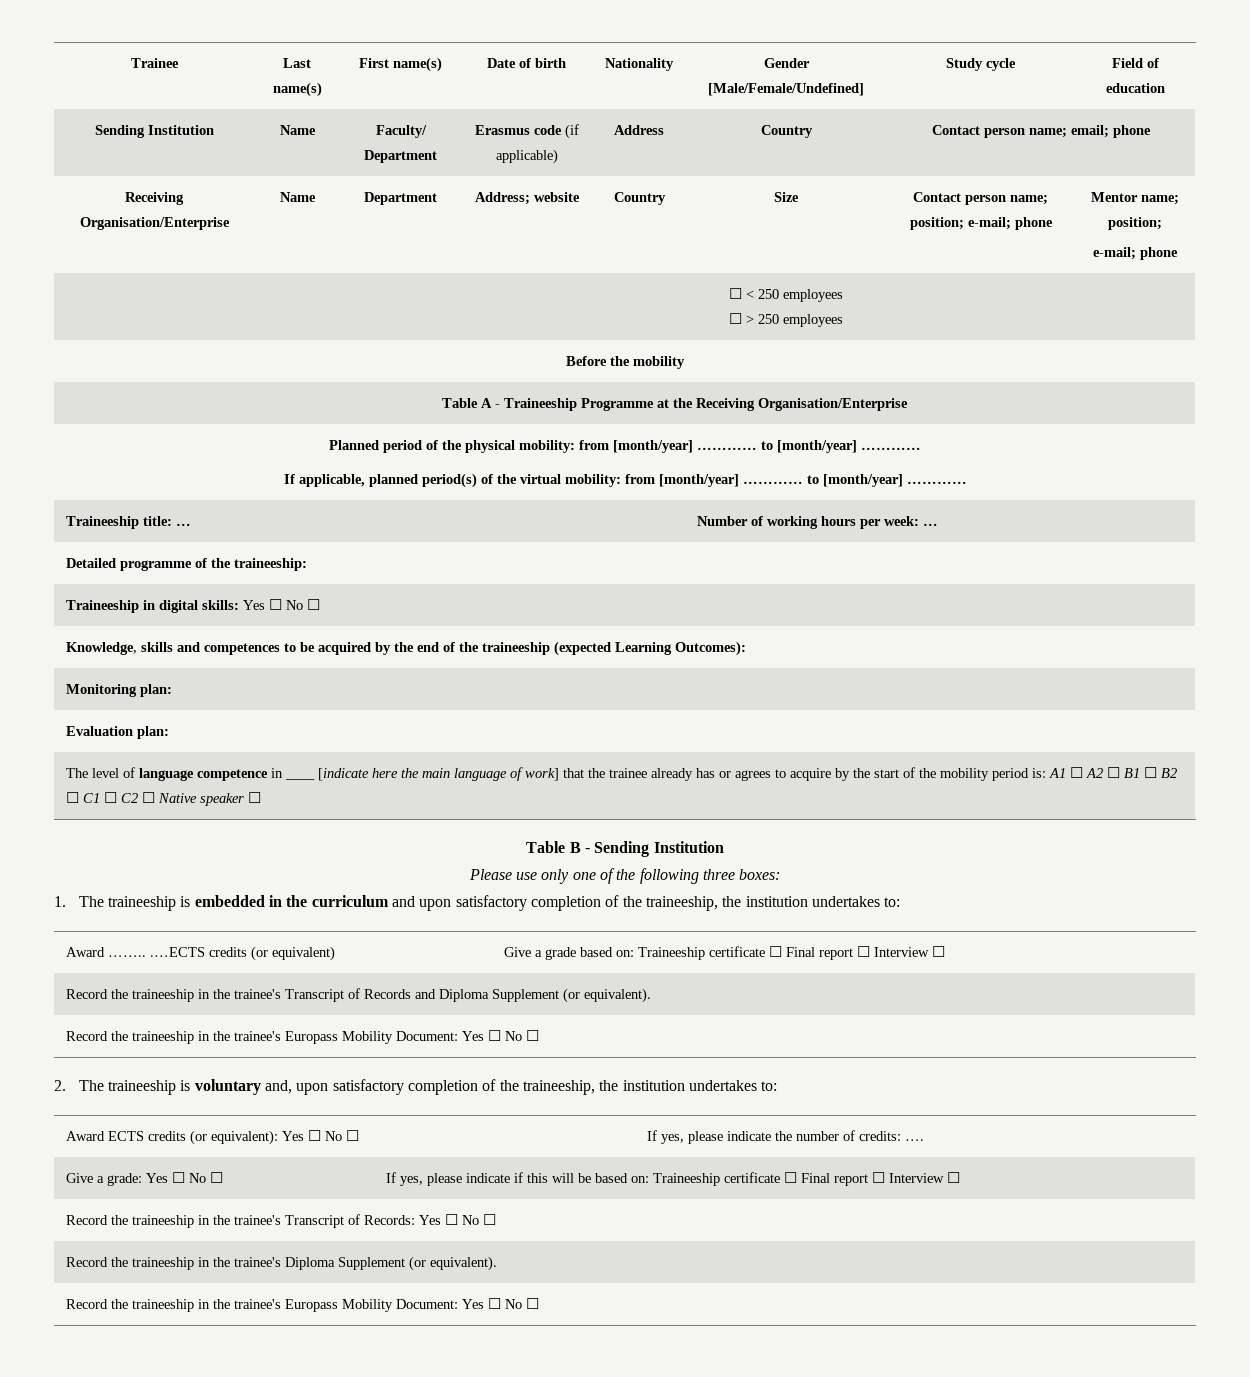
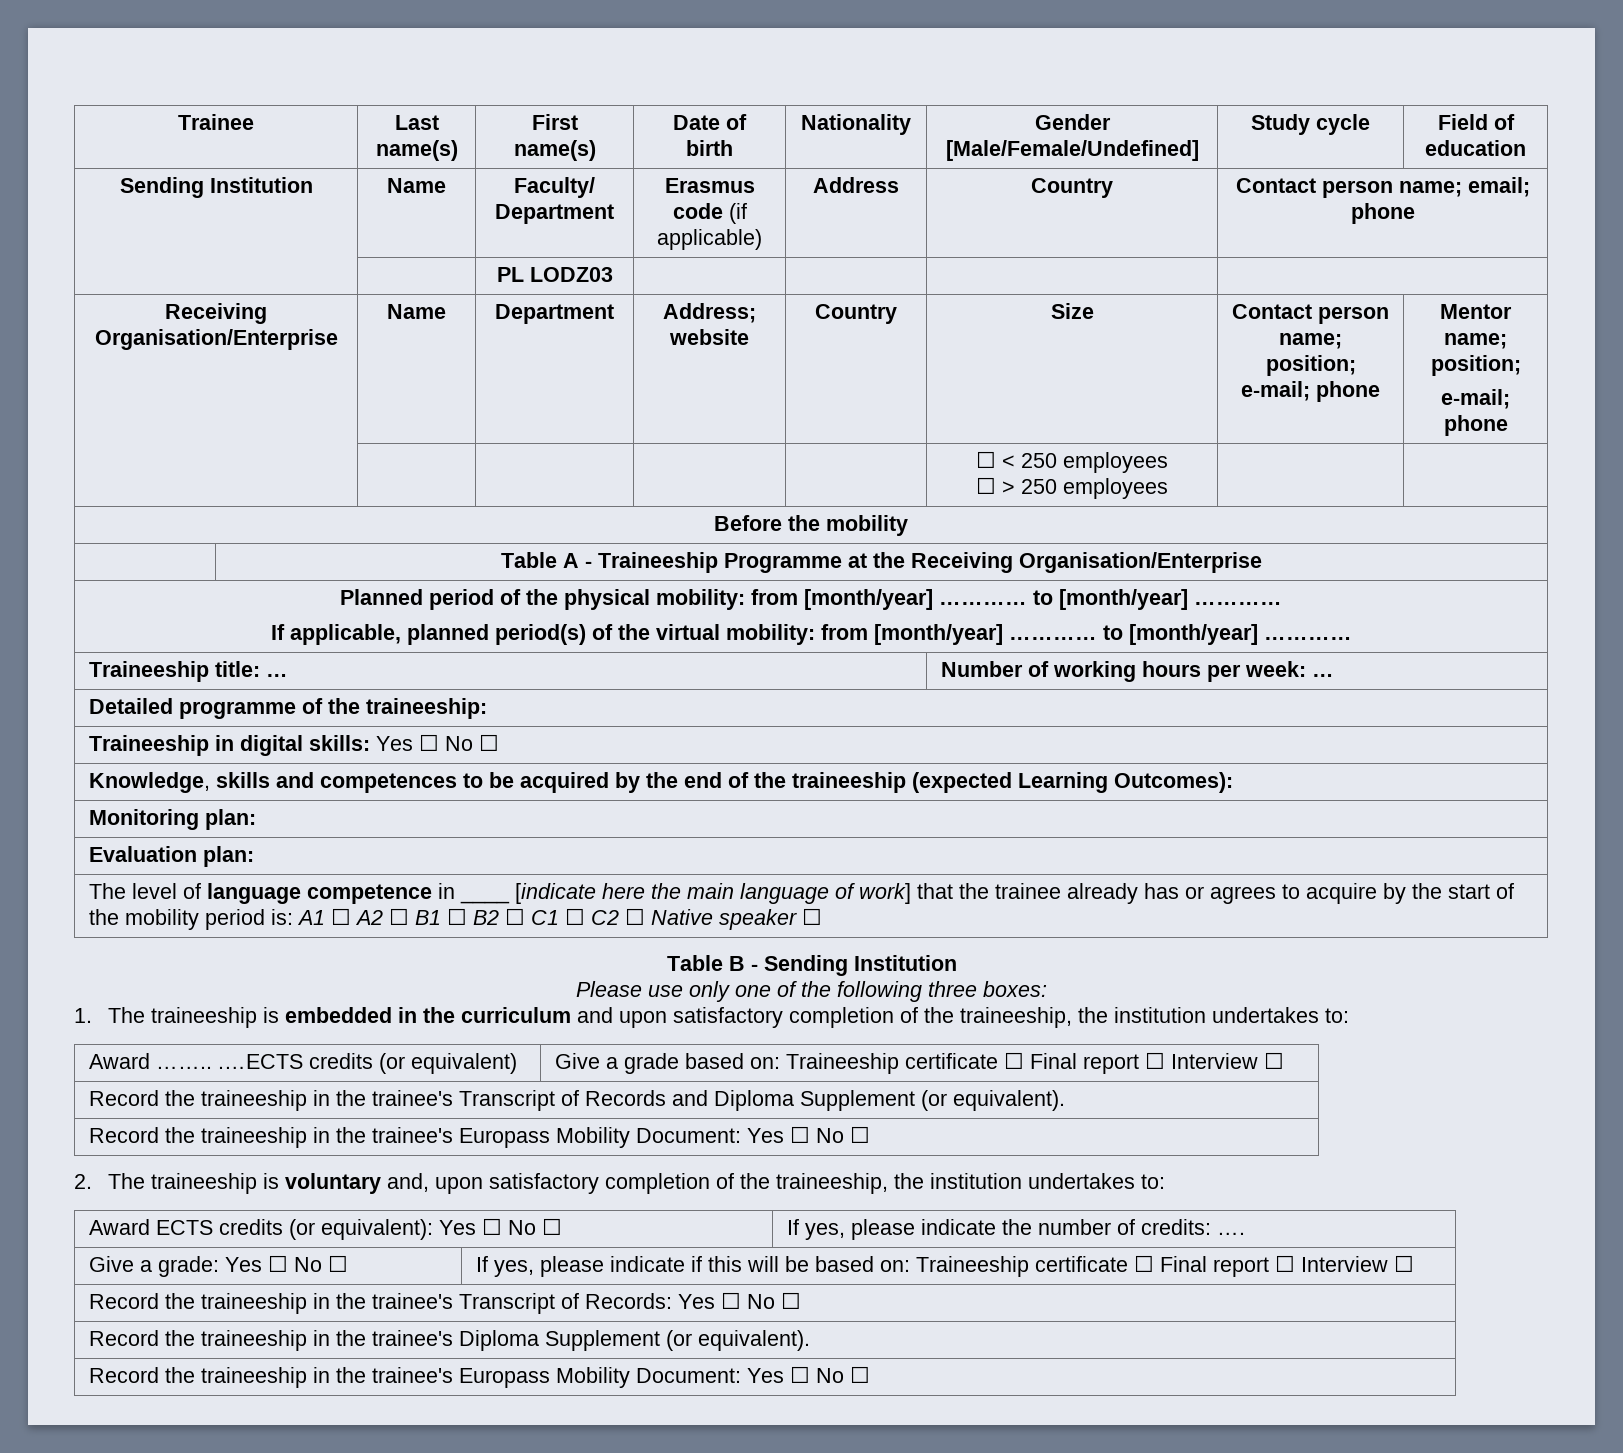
+ | | PL LODZ03 | | | |

